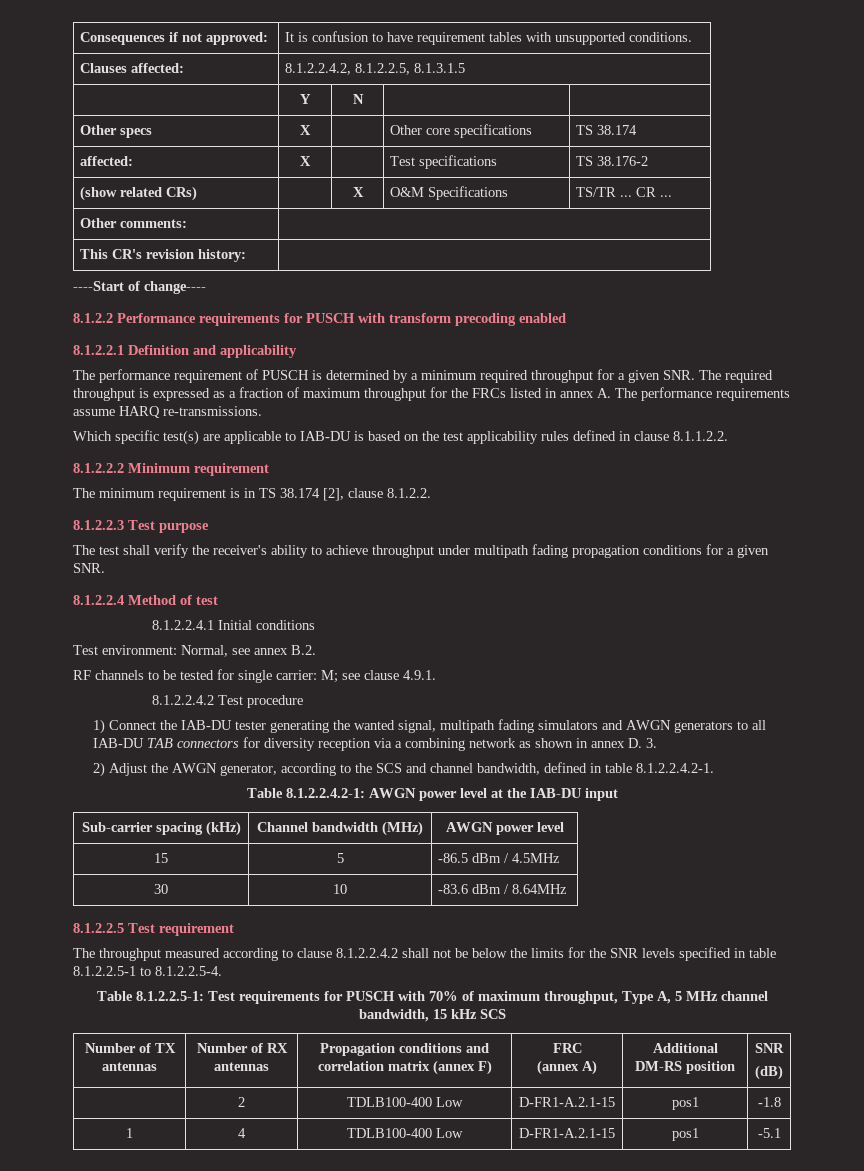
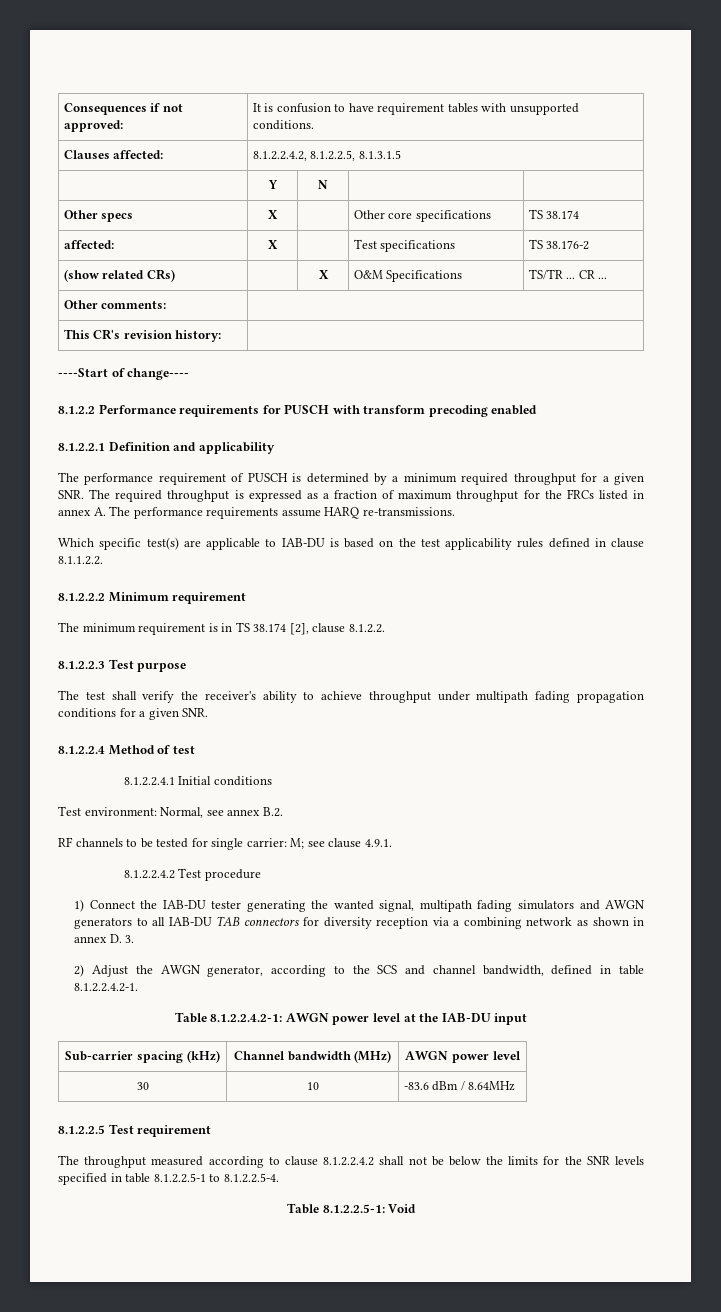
- 15 | 5 | -86.5 dBm / 4.5MHz
- Table 8.1.2.2.5-1: Test requirements for PUSCH with 70% of maximum throughput, Type A, 5 MHz channel bandwidth, 15 kHz SCS
- Number of TX antennas | Number of RX antennas | Propagation conditions and correlation matrix (annex F) | FRC
- (annex A) | Additional DM-RS position | SNR
- (dB)
- | 2 | TDLB100-400 Low | D-FR1-A.2.1-15 | pos1 | -1.8
- 1 | 4 | TDLB100-400 Low | D-FR1-A.2.1-15 | pos1 | -5.1
+ Table 8.1.2.2.5-1: Void

